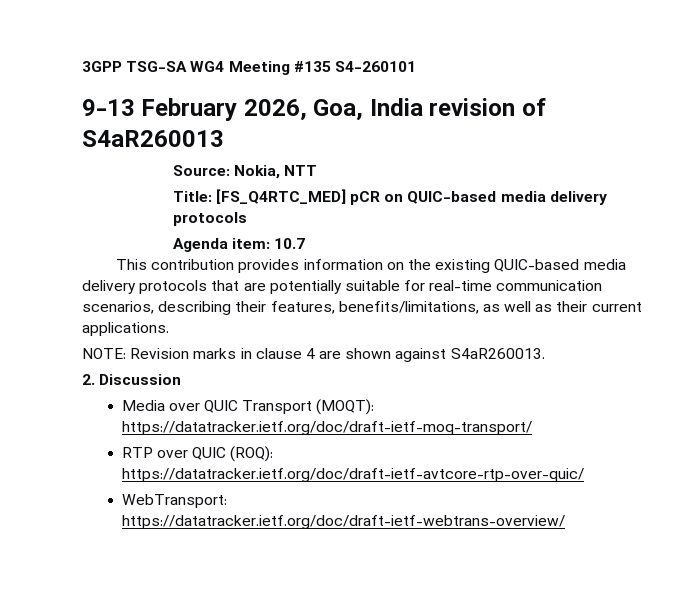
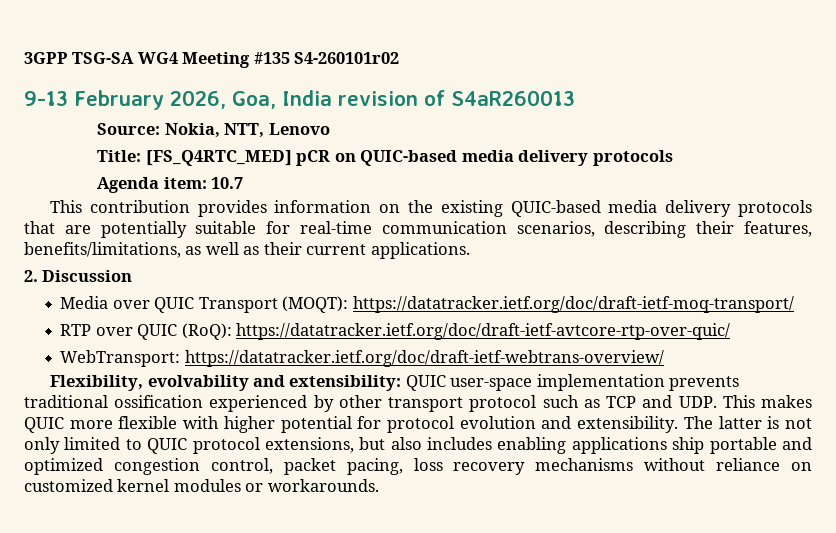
- 3GPP TSG-SA WG4 Meeting #135 S4-260101
+ 3GPP TSG-SA WG4 Meeting #135 S4-260101r02
- Source: Nokia, NTT
+ Source: Nokia, NTT, Lenovo
- NOTE: Revision marks in clause 4 are shown against S4aR260013.
- RTP over QUIC (ROQ): https://datatracker.ietf.org/doc/draft-ietf-avtcore-rtp-over-quic/
+ RTP over QUIC (RoQ): https://datatracker.ietf.org/doc/draft-ietf-avtcore-rtp-over-quic/
+ Flexibility, evolvability and extensibility: QUIC user-space implementation prevents traditional ossification experienced by other transport protocol such as TCP and UDP. This makes QUIC more flexible with higher potential for protocol evolution and extensibility. The latter is not only limited to QUIC protocol extensions, but also includes enabling applications ship portable and optimized congestion control, packet pacing, loss recovery mechanisms without reliance on customized kernel modules or workarounds.

